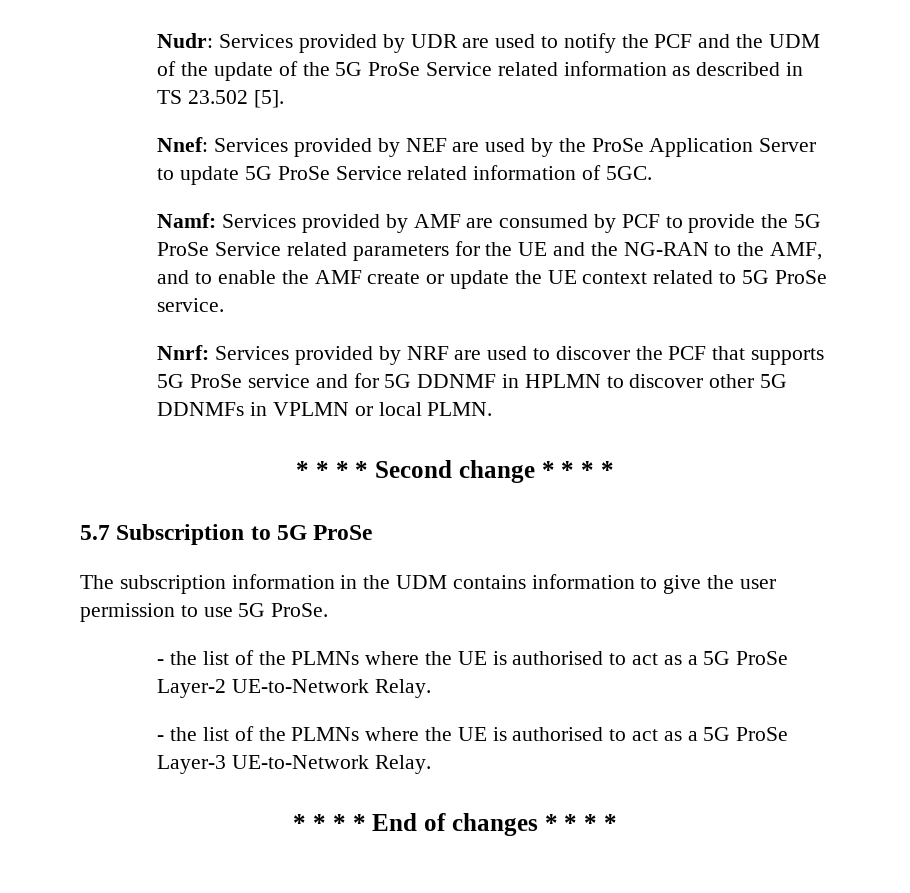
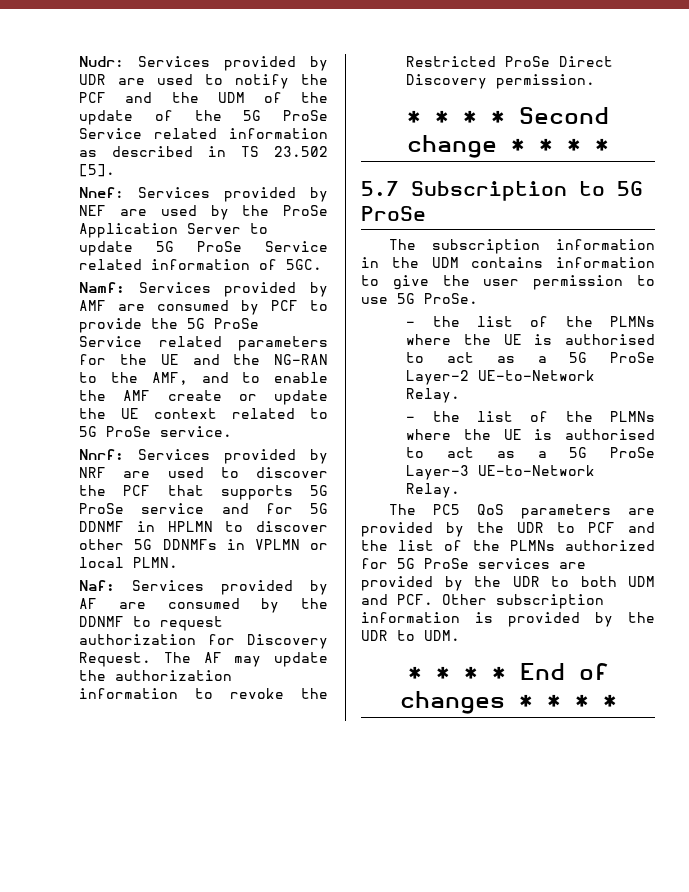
+ Naf: Services provided by AF are consumed by the DDNMF to request authorization for Discovery Request. The AF may update the authorization information to revoke the Restricted ProSe Direct Discovery permission.
+ The PC5 QoS parameters are provided by the UDR to PCF and the list of the PLMNs authorized for 5G ProSe services are provided by the UDR to both UDM and PCF. Other subscription information is provided by the UDR to UDM.

